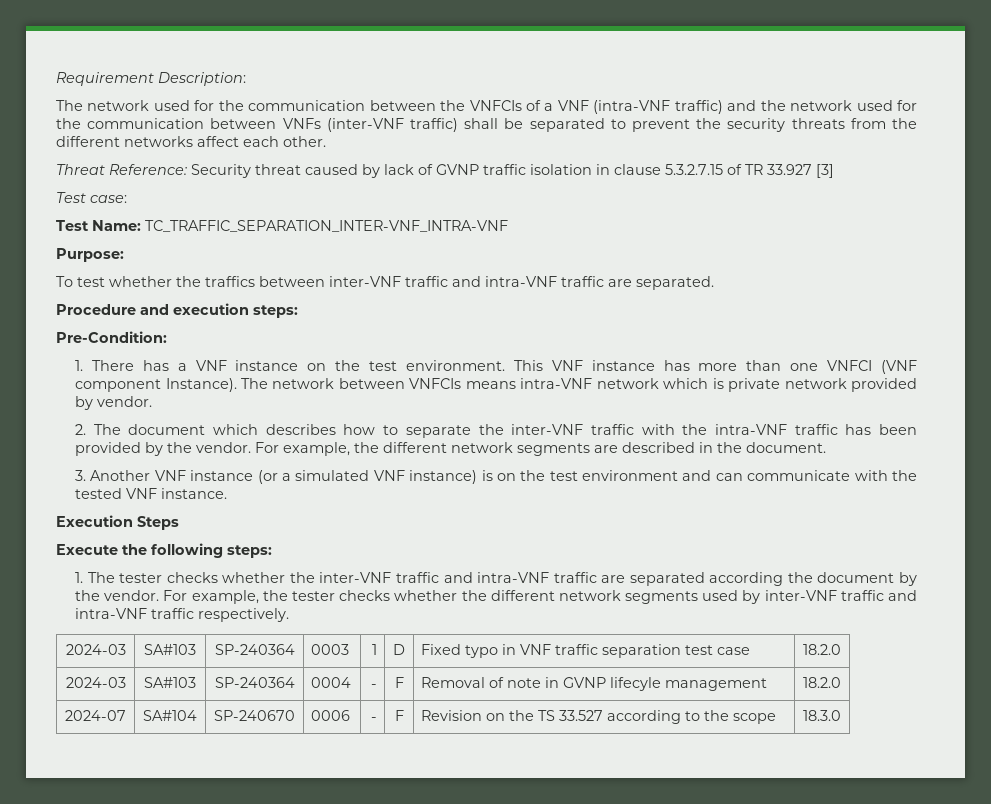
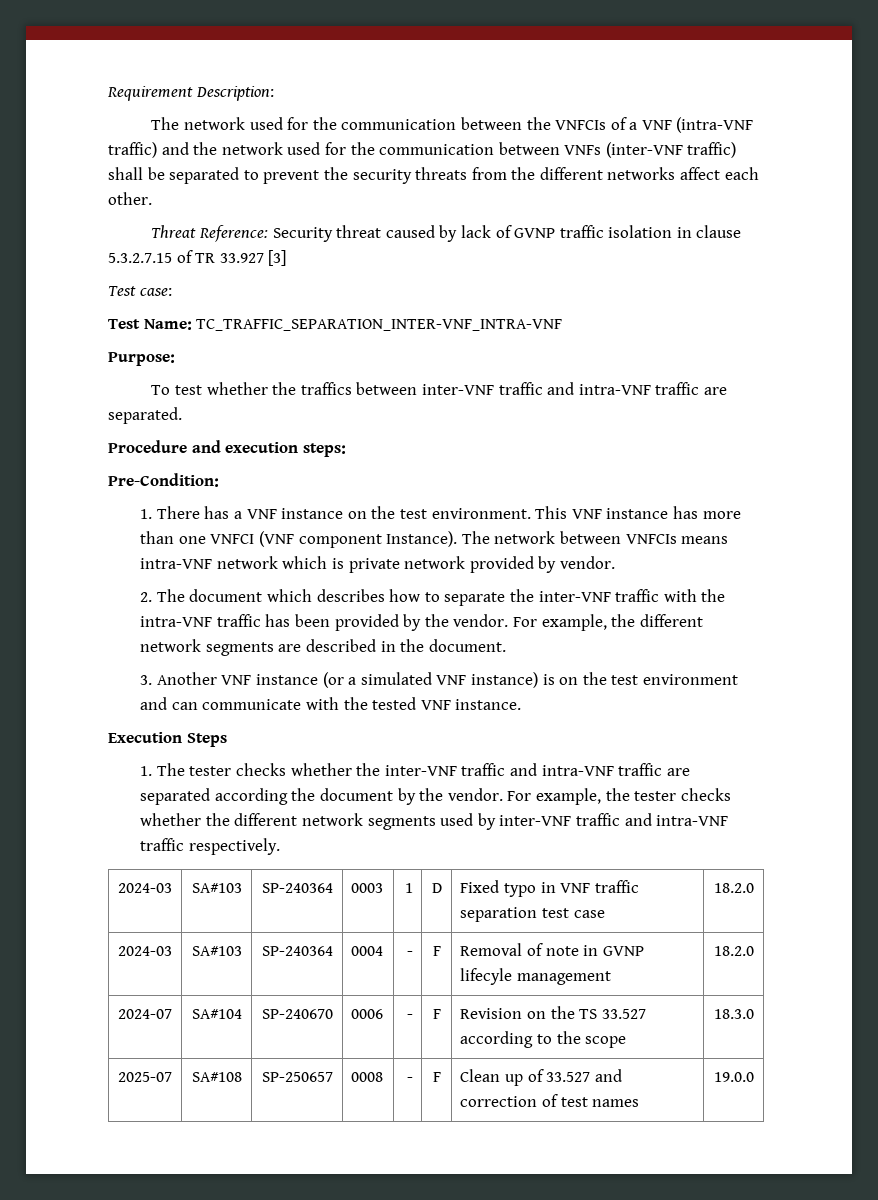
- Execute the following steps:
+ 2025-07 | SA#108 | SP-250657 | 0008 | - | F | Clean up of 33.527 and correction of test names | 19.0.0

